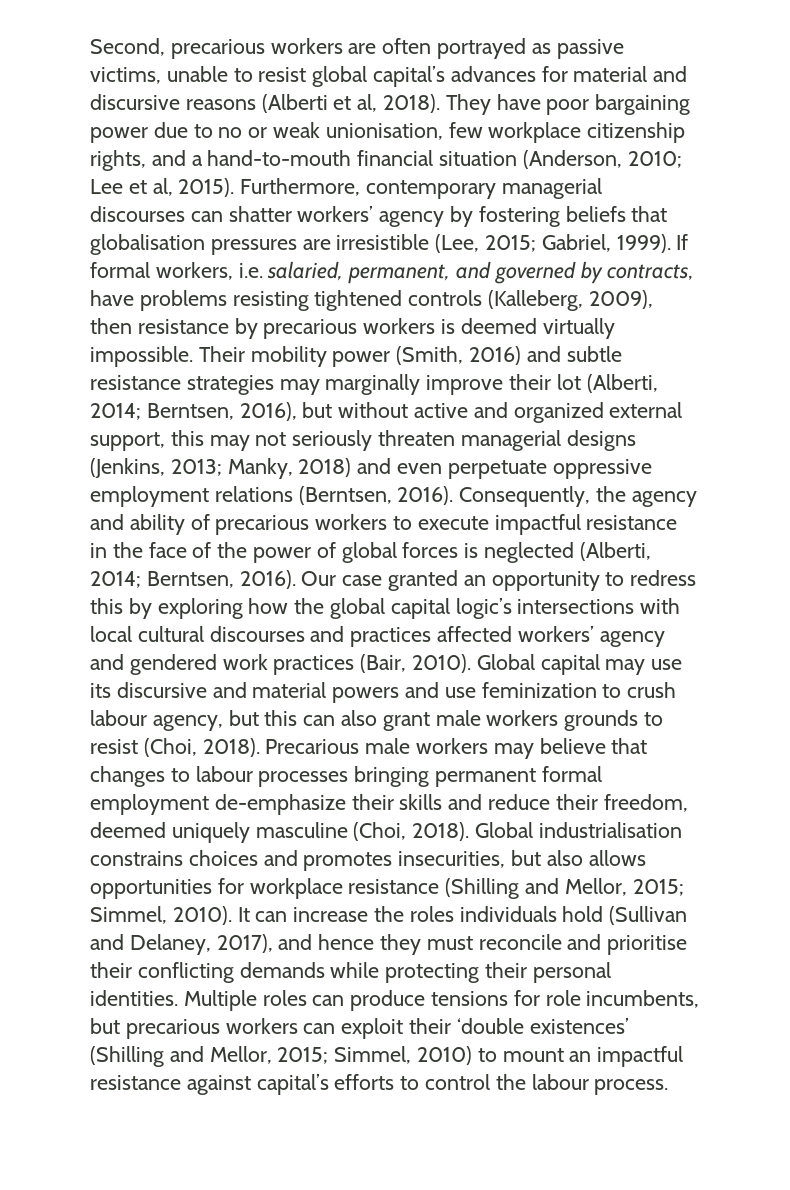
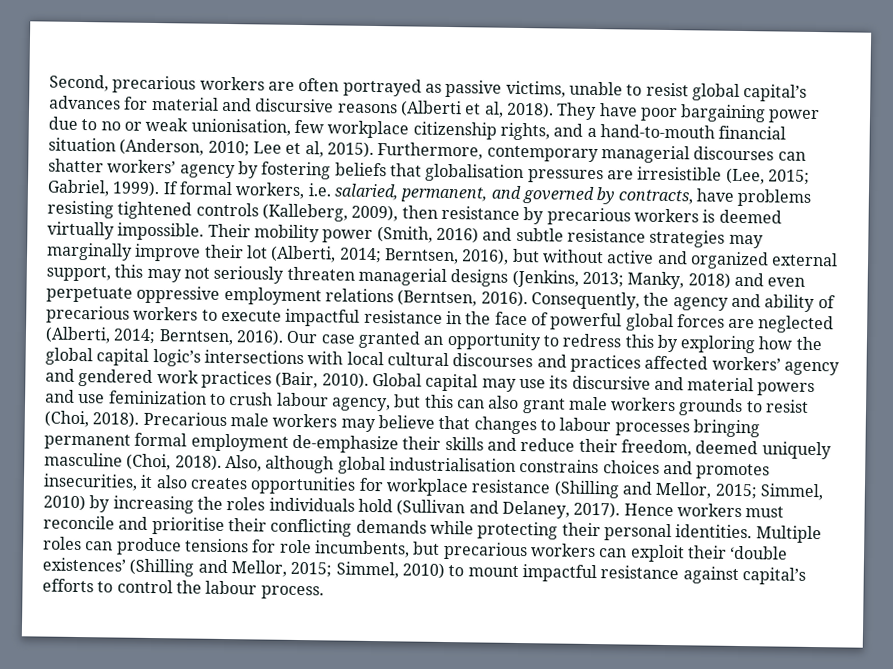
- Consequently, the agency and ability of precarious workers to execute impactful resistance in the face of the power of global forces is neglected (Alberti, 2014; Berntsen, 2016).
+ Consequently, the agency and ability of precarious workers to execute impactful resistance in the face of powerful global forces are neglected (Alberti, 2014; Berntsen, 2016).
- Global industrialisation constrains choices and promotes insecurities, but also allows opportunities for workplace resistance (Shilling and Mellor, 2015; Simmel, 2010). It can increase the roles individuals hold (Sullivan and Delaney, 2017), and hence they must reconcile and prioritise their conflicting demands while protecting their personal identities.
+ Also, although global industrialisation constrains choices and promotes insecurities, it also creates opportunities for workplace resistance (Shilling and Mellor, 2015; Simmel, 2010) by increasing the roles individuals hold (Sullivan and Delaney, 2017). Hence workers must reconcile and prioritise their conflicting demands while protecting their personal identities.
- Multiple roles can produce tensions for role incumbents, but precarious workers can exploit their ‘double existences’ (Shilling and Mellor, 2015; Simmel, 2010) to mount an impactful resistance against capital’s efforts to control the labour process.
+ Multiple roles can produce tensions for role incumbents, but precarious workers can exploit their ‘double existences’ (Shilling and Mellor, 2015; Simmel, 2010) to mount impactful resistance against capital’s efforts to control the labour process.

